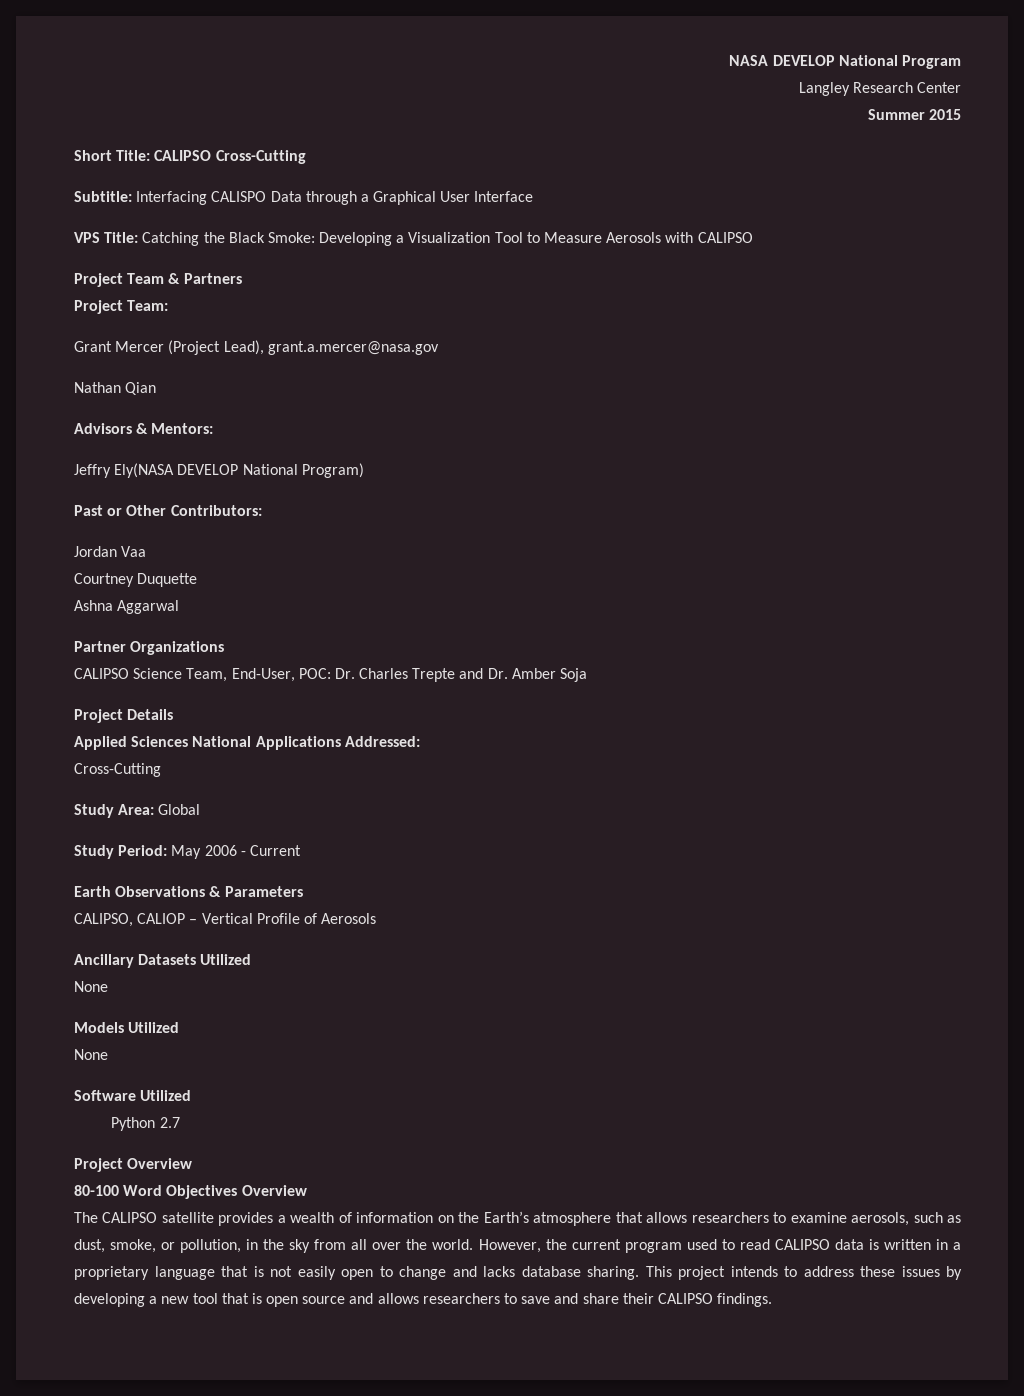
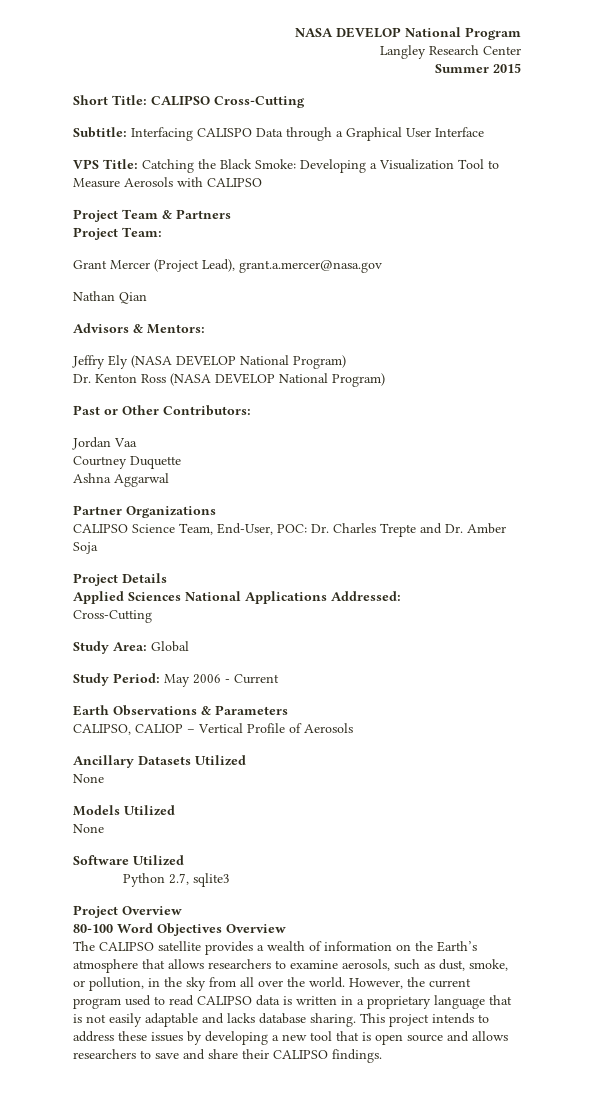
- Jeffry Ely(NASA DEVELOP National Program)
+ Jeffry Ely (NASA DEVELOP National Program)
+ Dr. Kenton Ross (NASA DEVELOP National Program)
- Python 2.7
+ Python 2.7, sqlite3
- However, the current program used to read CALIPSO data is written in a proprietary language that is not easily open to change and lacks database sharing.
+ However, the current program used to read CALIPSO data is written in a proprietary language that is not easily adaptable and lacks database sharing.

